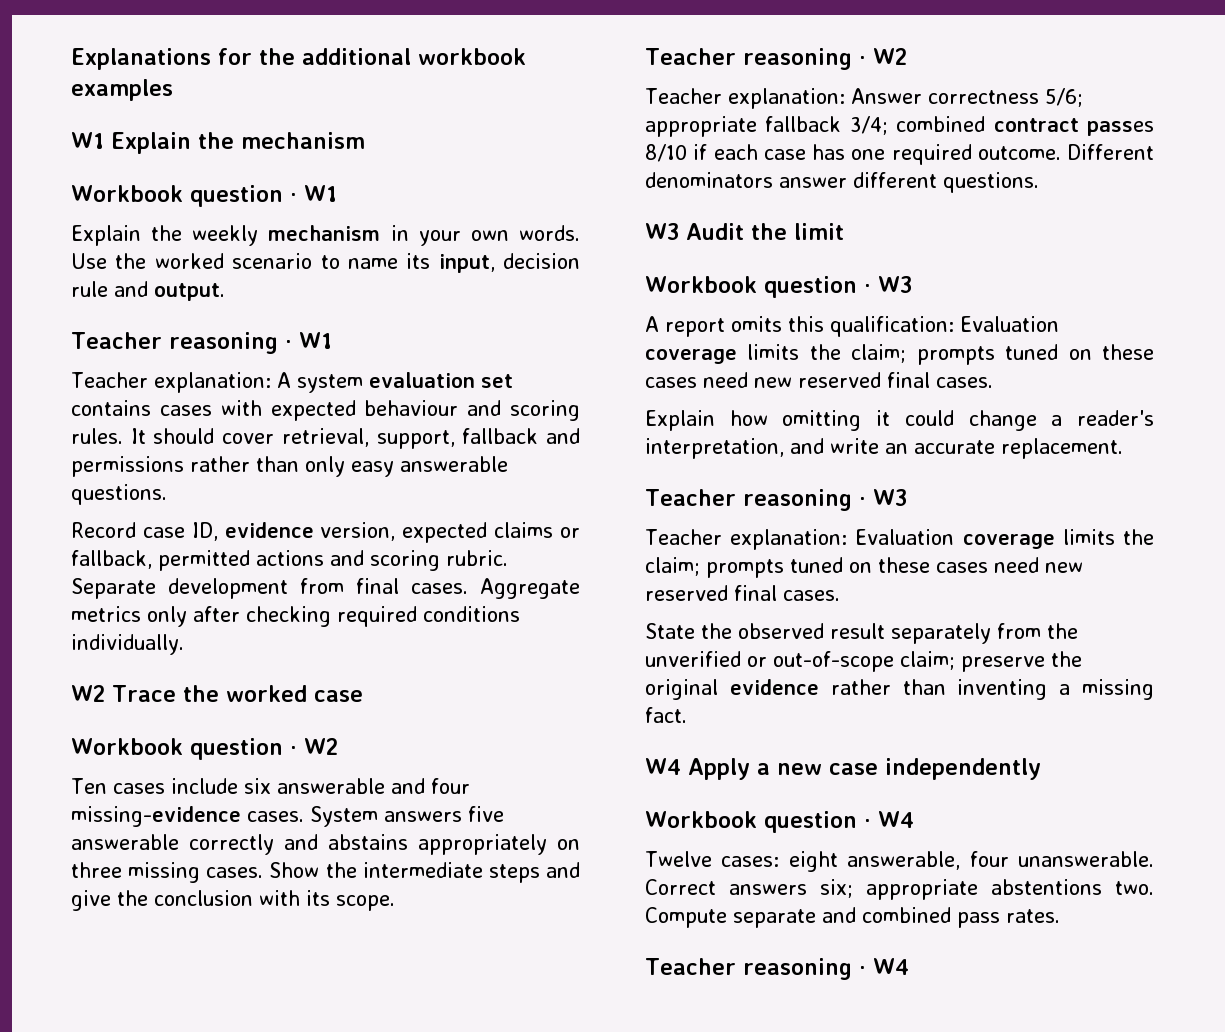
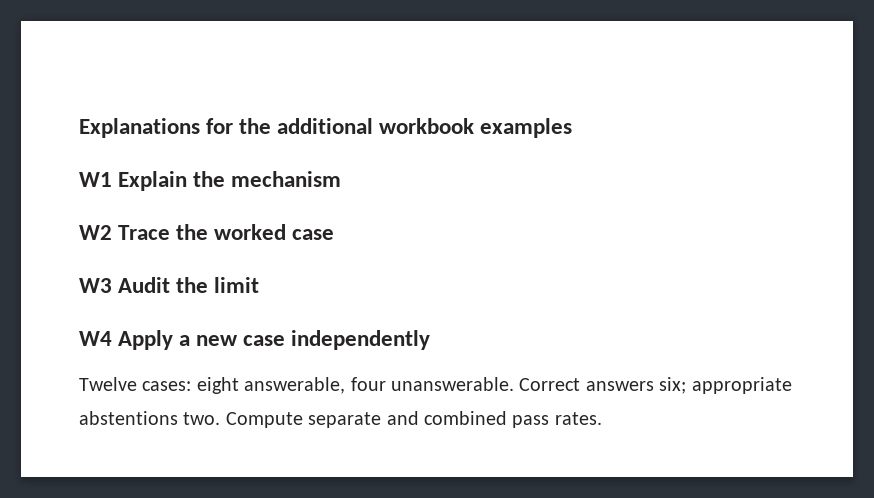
- Workbook question · W1
- Explain the weekly mechanism in your own words. Use the worked scenario to name its input, decision rule and output.
- Teacher reasoning · W1
- Teacher explanation: A system evaluation set contains cases with expected behaviour and scoring rules. It should cover retrieval, support, fallback and permissions rather than only easy answerable questions.
- Record case ID, evidence version, expected claims or fallback, permitted actions and scoring rubric. Separate development from final cases. Aggregate metrics only after checking required conditions individually.
- Workbook question · W2
- Ten cases include six answerable and four missing-evidence cases. System answers five answerable correctly and abstains appropriately on three missing cases. Show the intermediate steps and give the conclusion with its scope.
- Teacher reasoning · W2
- Teacher explanation: Answer correctness 5/6; appropriate fallback 3/4; combined contract passes 8/10 if each case has one required outcome. Different denominators answer different questions.
  W3 Audit the limit
- Workbook question · W3
- A report omits this qualification: Evaluation coverage limits the claim; prompts tuned on these cases need new reserved final cases.
- Explain how omitting it could change a reader's interpretation, and write an accurate replacement.
- Teacher reasoning · W3
- Teacher explanation: Evaluation coverage limits the claim; prompts tuned on these cases need new reserved final cases.
- State the observed result separately from the unverified or out-of-scope claim; preserve the original evidence rather than inventing a missing fact.
- Workbook question · W4
- Teacher reasoning · W4

